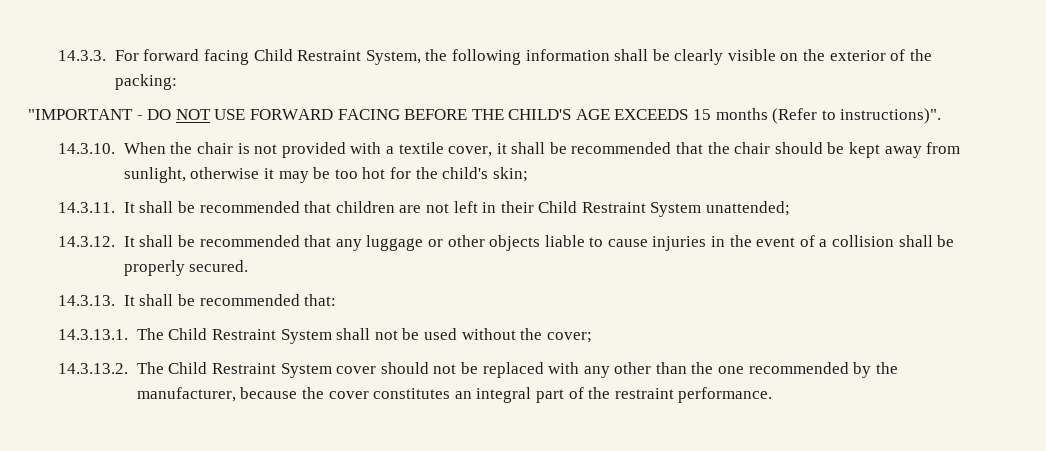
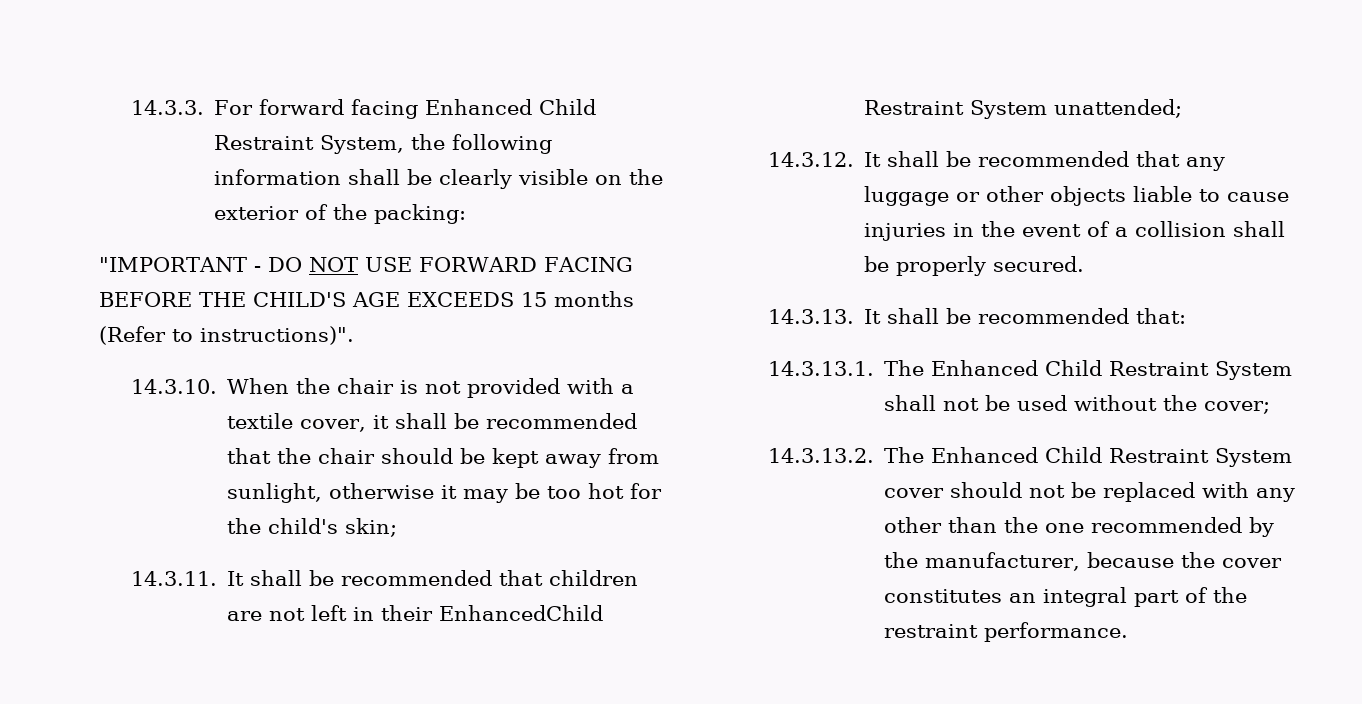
- 14.3.3. For forward facing Child Restraint System, the following information shall be clearly visible on the exterior of the packing:
+ 14.3.3. For forward facing Enhanced Child Restraint System, the following information shall be clearly visible on the exterior of the packing:
- 14.3.11. It shall be recommended that children are not left in their Child Restraint System unattended;
+ 14.3.11. It shall be recommended that children are not left in their EnhancedChild Restraint System unattended;
- 14.3.13.1. The Child Restraint System shall not be used without the cover;
+ 14.3.13.1. The Enhanced Child Restraint System shall not be used without the cover;
- 14.3.13.2. The Child Restraint System cover should not be replaced with any other than the one recommended by the manufacturer, because the cover constitutes an integral part of the restraint performance.
+ 14.3.13.2. The Enhanced Child Restraint System cover should not be replaced with any other than the one recommended by the manufacturer, because the cover constitutes an integral part of the restraint performance.

